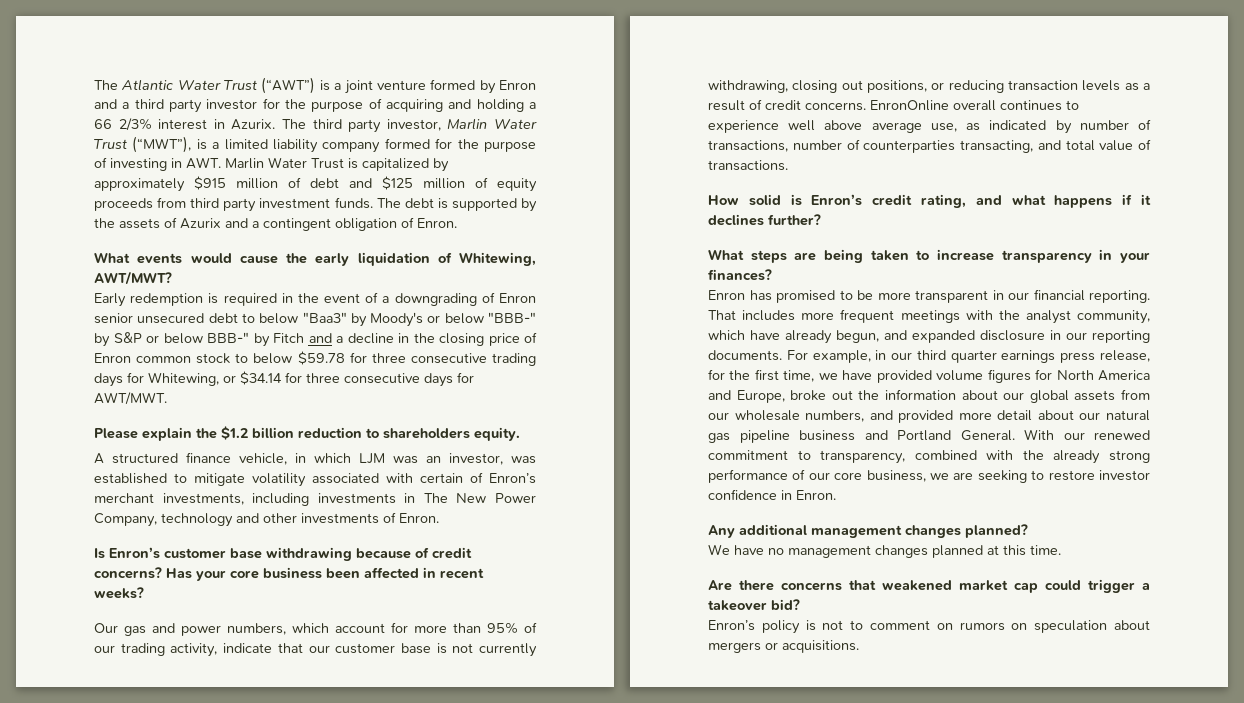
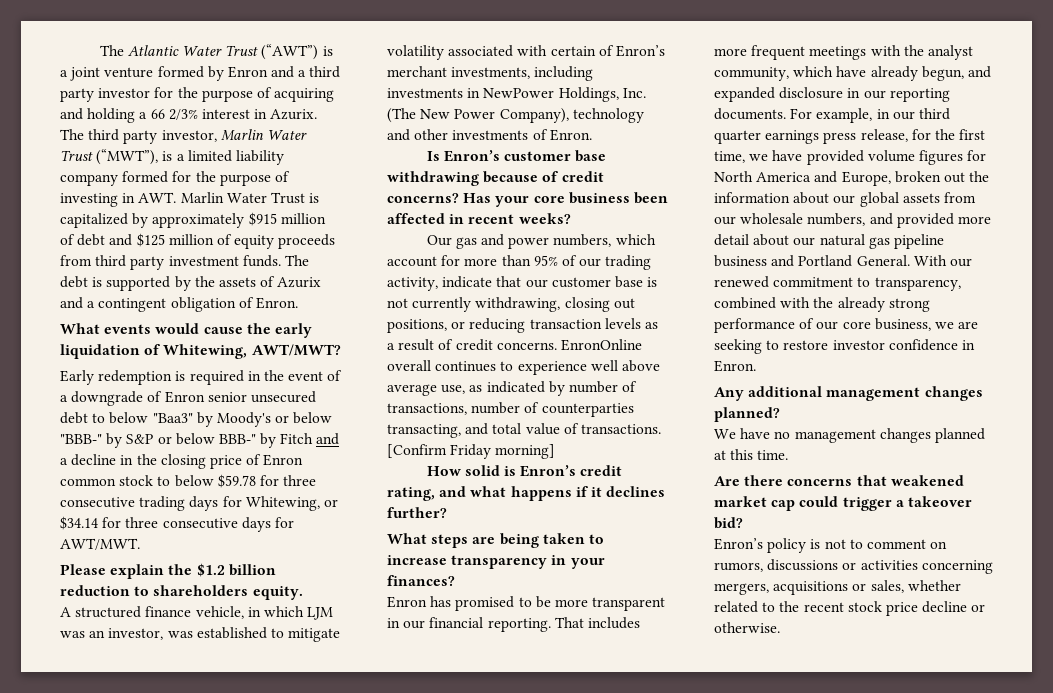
- Early redemption is required in the event of a downgrading of Enron senior unsecured debt to below "Baa3" by Moody's or below "BBB-" by S&P or below BBB-" by Fitch and a decline in the closing price of Enron common stock to below $59.78 for three consecutive trading days for Whitewing, or $34.14 for three consecutive days for AWT/MWT.
+ Early redemption is required in the event of a downgrade of Enron senior unsecured debt to below "Baa3" by Moody's or below "BBB-" by S&P or below BBB-" by Fitch and a decline in the closing price of Enron common stock to below $59.78 for three consecutive trading days for Whitewing, or $34.14 for three consecutive days for AWT/MWT.
- A structured finance vehicle, in which LJM was an investor, was established to mitigate volatility associated with certain of Enron’s merchant investments, including investments in The New Power Company, technology and other investments of Enron.
+ A structured finance vehicle, in which LJM was an investor, was established to mitigate volatility associated with certain of Enron’s merchant investments, including investments in NewPower Holdings, Inc. (The New Power Company), technology and other investments of Enron.
+ [Confirm Friday morning]
- For example, in our third quarter earnings press release, for the first time, we have provided volume figures for North America and Europe, broke out the information about our global assets from our wholesale numbers, and provided more detail about our natural gas pipeline business and Portland General.
+ For example, in our third quarter earnings press release, for the first time, we have provided volume figures for North America and Europe, broken out the information about our global assets from our wholesale numbers, and provided more detail about our natural gas pipeline business and Portland General.
- Enron’s policy is not to comment on rumors on speculation about mergers or acquisitions.
+ Enron’s policy is not to comment on rumors, discussions or activities concerning mergers, acquisitions or sales, whether related to the recent stock price decline or otherwise.

